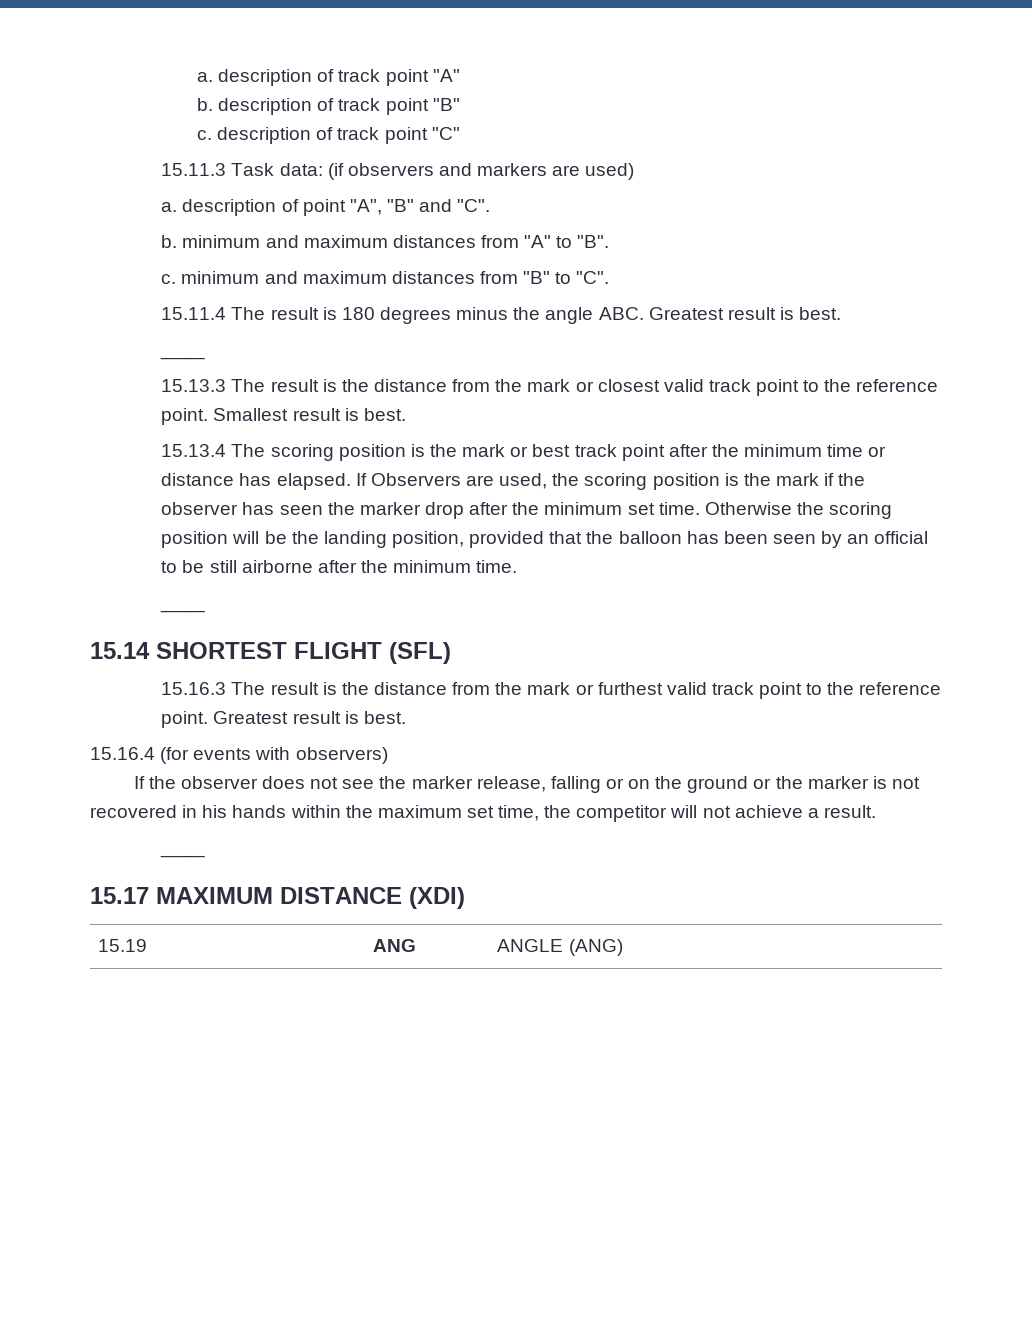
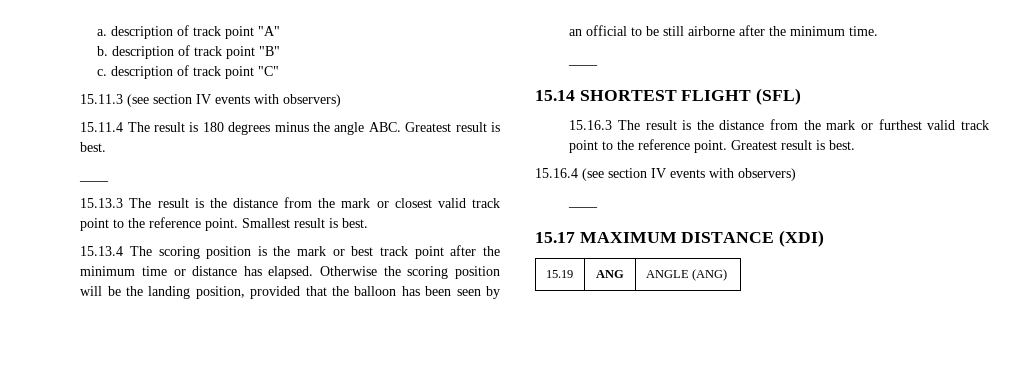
- 15.11.3 Task data: (if observers and markers are used)
- a. description of point "A", "B" and "C".
- b. minimum and maximum distances from "A" to "B".
- c. minimum and maximum distances from "B" to "C".
+ 15.11.3 (see section IV events with observers)
- If Observers are used, the scoring position is the mark if the observer has seen the marker drop after the minimum set time.
- 15.16.4 (for events with observers)
- If the observer does not see the marker release, falling or on the ground or the marker is not recovered in his hands within the maximum set time, the competitor will not achieve a result.
+ 15.16.4 (see section IV events with observers)

